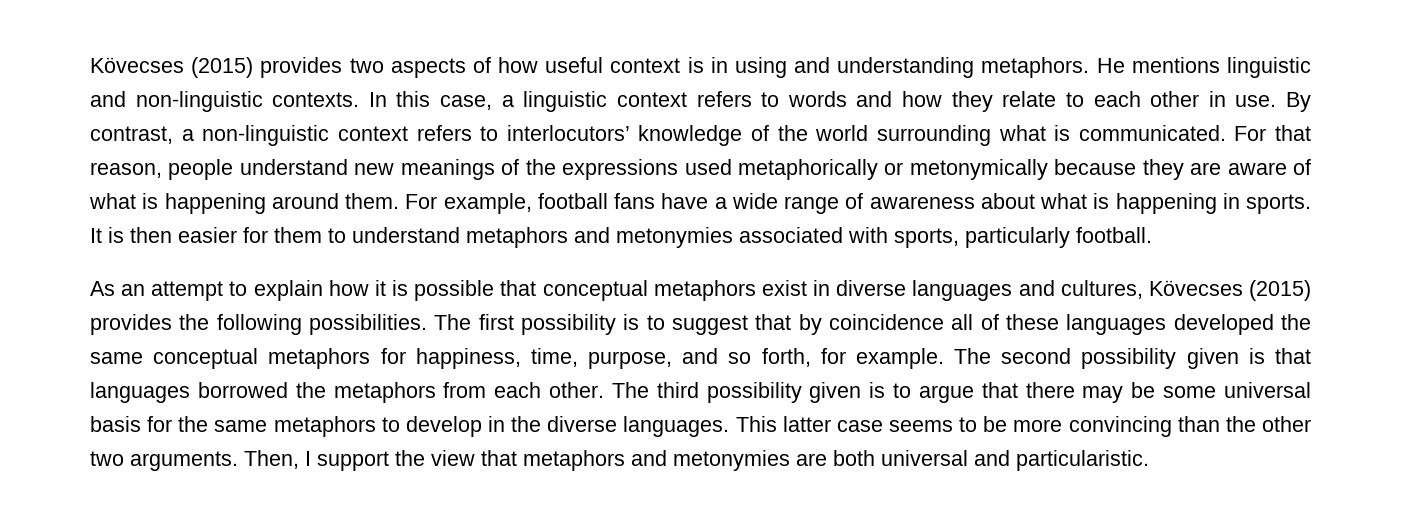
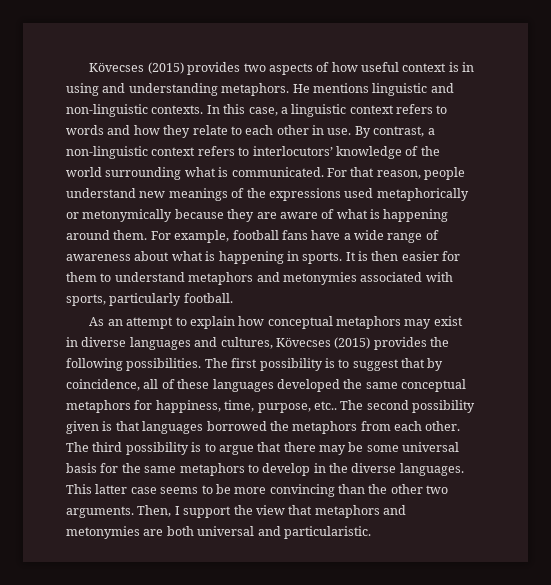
- As an attempt to explain how it is possible that conceptual metaphors exist in diverse languages and cultures, Kövecses (2015) provides the following possibilities.
+ As an attempt to explain how conceptual metaphors may exist in diverse languages and cultures, Kövecses (2015) provides the following possibilities.
- The first possibility is to suggest that by coincidence all of these languages developed the same conceptual metaphors for happiness, time, purpose, and so forth, for example.
+ The first possibility is to suggest that by coincidence, all of these languages developed the same conceptual metaphors for happiness, time, purpose, etc..
- The third possibility given is to argue that there may be some universal basis for the same metaphors to develop in the diverse languages.
+ The third possibility is to argue that there may be some universal basis for the same metaphors to develop in the diverse languages.

